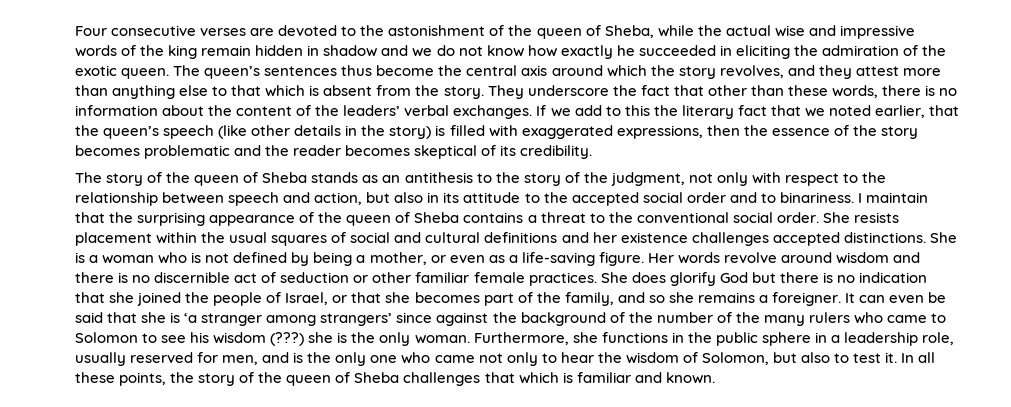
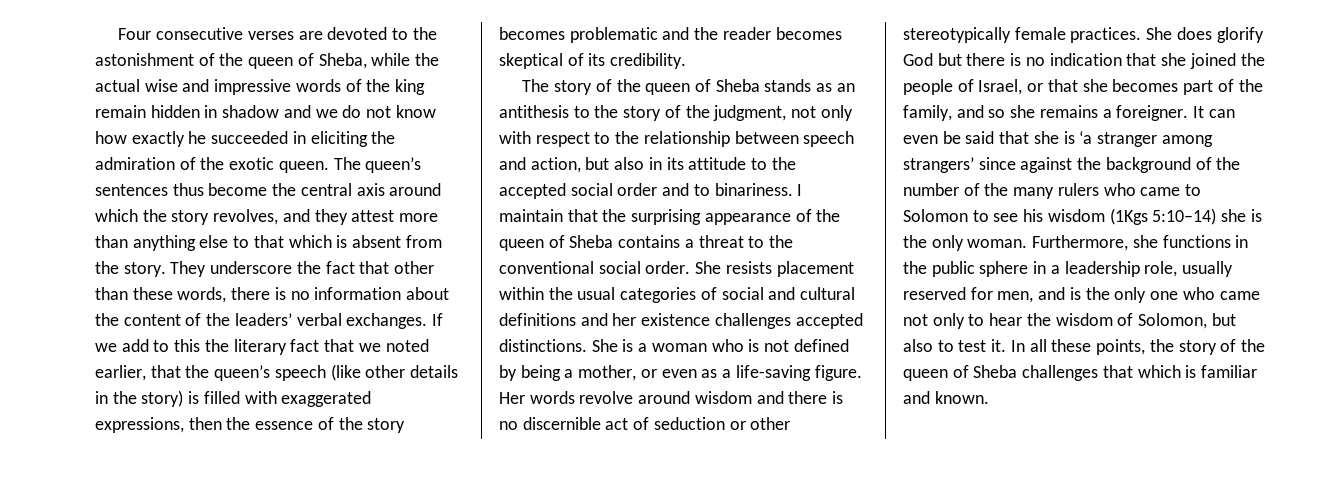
- She resists placement within the usual squares of social and cultural definitions and her existence challenges accepted distinctions.
+ She resists placement within the usual categories of social and cultural definitions and her existence challenges accepted distinctions.
- Her words revolve around wisdom and there is no discernible act of seduction or other familiar female practices.
+ Her words revolve around wisdom and there is no discernible act of seduction or other stereotypically female practices.
- It can even be said that she is ‘a stranger among strangers’ since against the background of the number of the many rulers who came to Solomon to see his wisdom (???) she is the only woman.
+ It can even be said that she is ‘a stranger among strangers’ since against the background of the number of the many rulers who came to Solomon to see his wisdom (1Kgs 5:10–14) she is the only woman.

